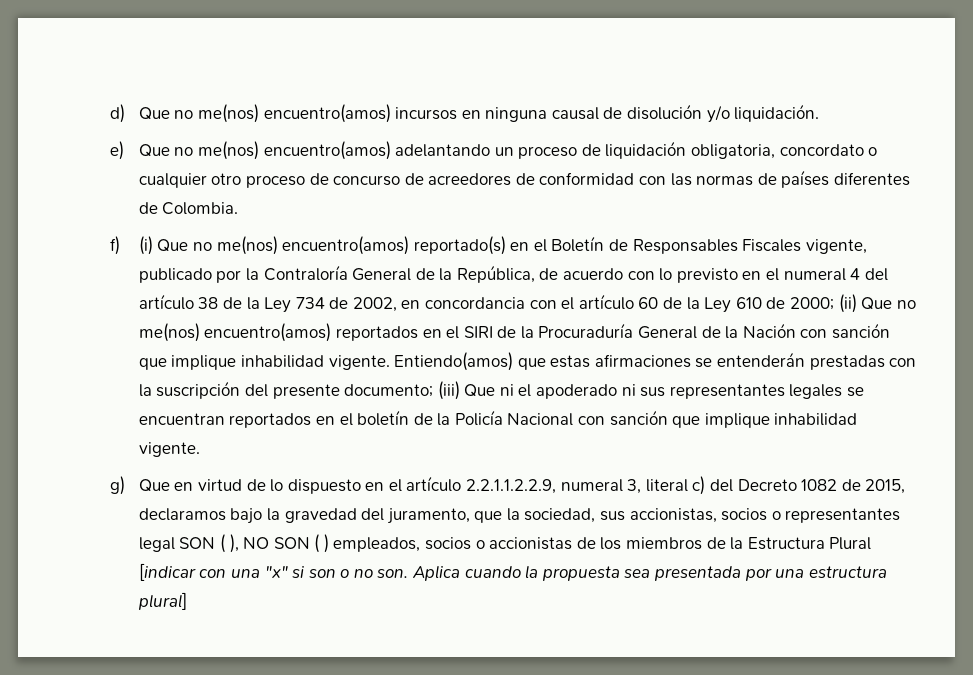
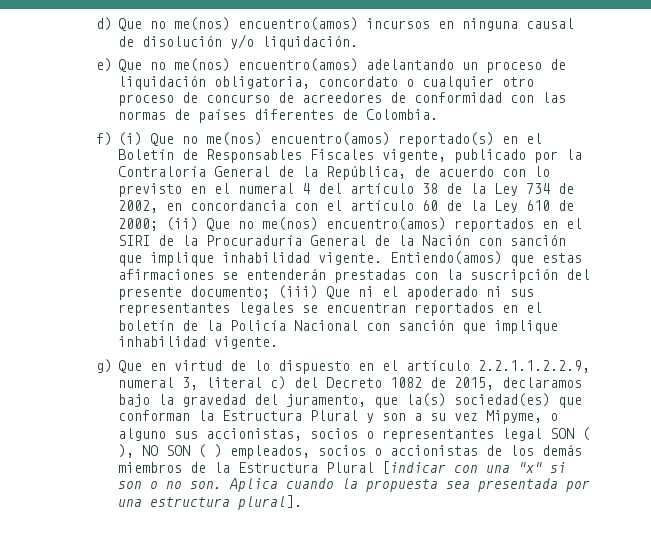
- g) Que en virtud de lo dispuesto en el artículo 2.2.1.1.2.2.9, numeral 3, literal c) del Decreto 1082 de 2015, declaramos bajo la gravedad del juramento, que la sociedad, sus accionistas, socios o representantes legal SON ( ), NO SON ( ) empleados, socios o accionistas de los miembros de la Estructura Plural [indicar con una "x" si son o no son.
+ g) Que en virtud de lo dispuesto en el artículo 2.2.1.1.2.2.9, numeral 3, literal c) del Decreto 1082 de 2015, declaramos bajo la gravedad del juramento, que la(s) sociedad(es) que conforman la Estructura Plural y son a su vez Mipyme, o alguno sus accionistas, socios o representantes legal SON ( ), NO SON ( ) empleados, socios o accionistas de los demás miembros de la Estructura Plural [indicar con una "x" si son o no son.
- Aplica cuando la propuesta sea presentada por una estructura plural]
+ Aplica cuando la propuesta sea presentada por una estructura plural].

